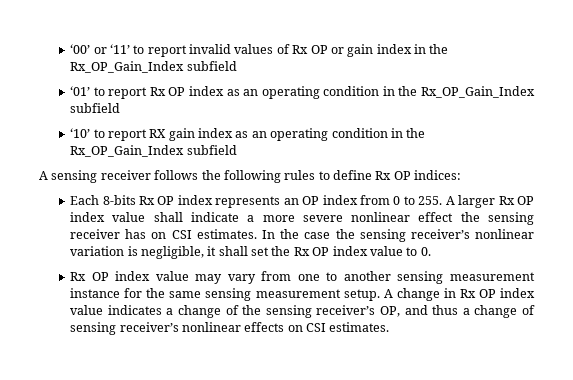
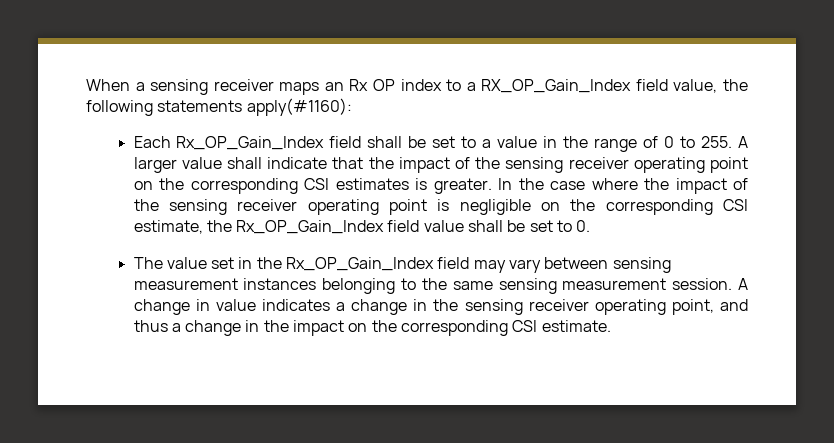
- ‘00’ or ‘11’ to report invalid values of Rx OP or gain index in the Rx_OP_Gain_Index subfield
- ‘01’ to report Rx OP index as an operating condition in the Rx_OP_Gain_Index subfield
- ‘10’ to report RX gain index as an operating condition in the Rx_OP_Gain_Index subfield
- A sensing receiver follows the following rules to define Rx OP indices:
- Each 8-bits Rx OP index represents an OP index from 0 to 255. A larger Rx OP index value shall indicate a more severe nonlinear effect the sensing receiver has on CSI estimates. In the case the sensing receiver’s nonlinear variation is negligible, it shall set the Rx OP index value to 0.
- Rx OP index value may vary from one to another sensing measurement instance for the same sensing measurement setup.
+ When a sensing receiver maps an Rx OP index to a RX_OP_Gain_Index field value, the following statements apply(#1160):
+ Each Rx_OP_Gain_Index field shall be set to a value in the range of 0 to 255. A larger value shall indicate that the impact of the sensing receiver operating point on the corresponding CSI estimates is greater. In the case where the impact of the sensing receiver operating point is negligible on the corresponding CSI estimate, the Rx_OP_Gain_Index field value shall be set to 0.
+ The value set in the Rx_OP_Gain_Index field may vary between sensing measurement instances belonging to the same sensing measurement session.
- A change in Rx OP index value indicates a change of the sensing receiver’s OP, and thus a change of sensing receiver’s nonlinear effects on CSI estimates.
+ A change in value indicates a change in the sensing receiver operating point, and thus a change in the impact on the corresponding CSI estimate.

